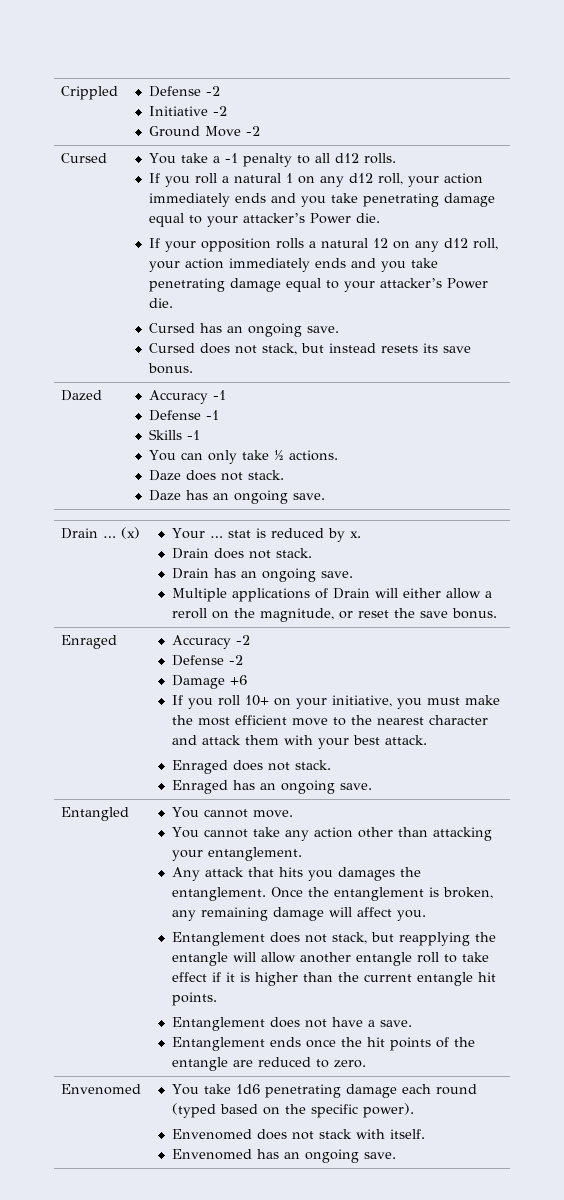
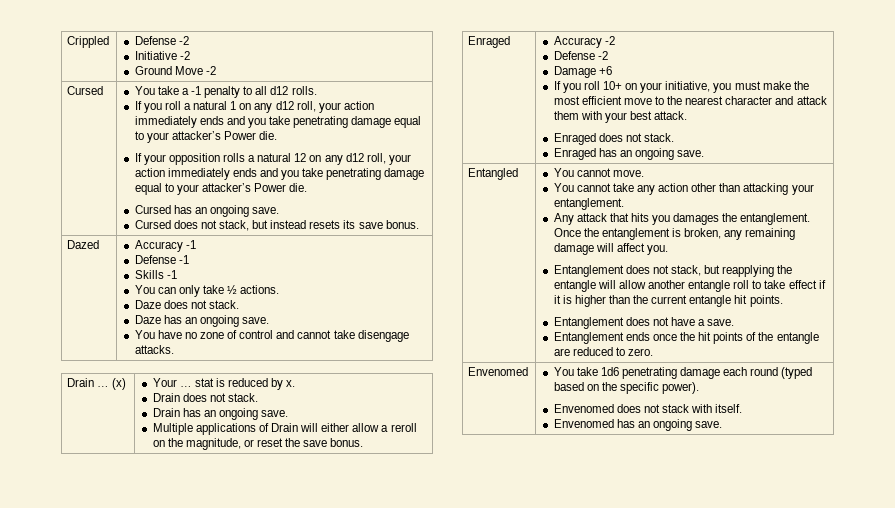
  Dazed | Accuracy -1
  Defense -1
  Skills -1
  You can only take ½ actions.
  Daze does not stack.
  Daze has an ongoing save.
+ You have no zone of control and cannot take disengage attacks.

